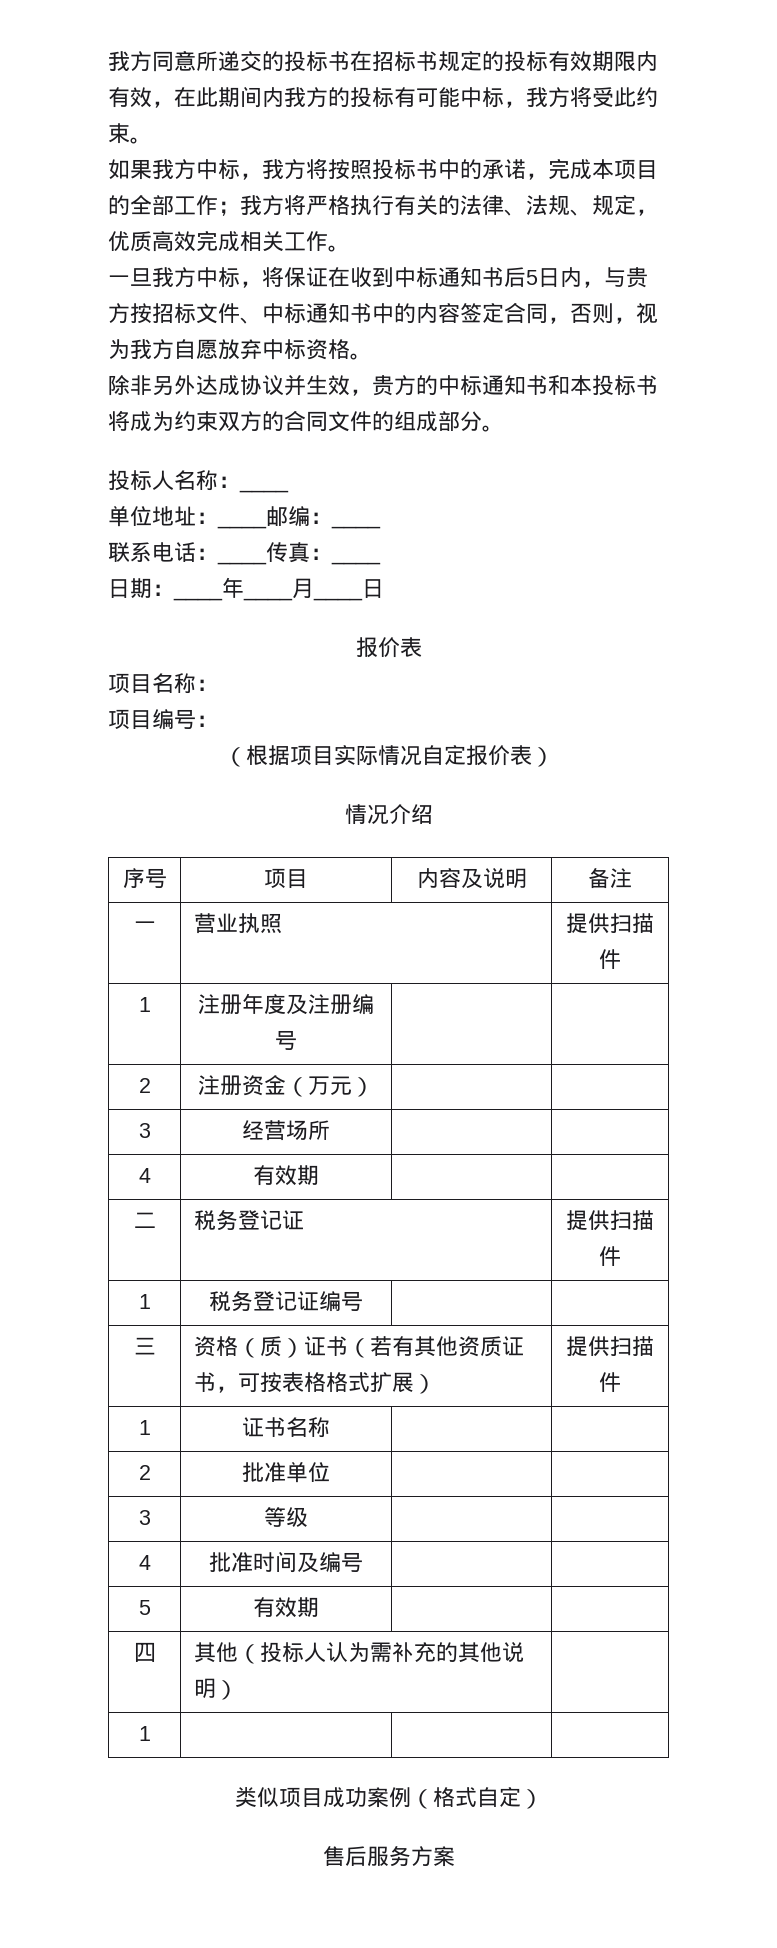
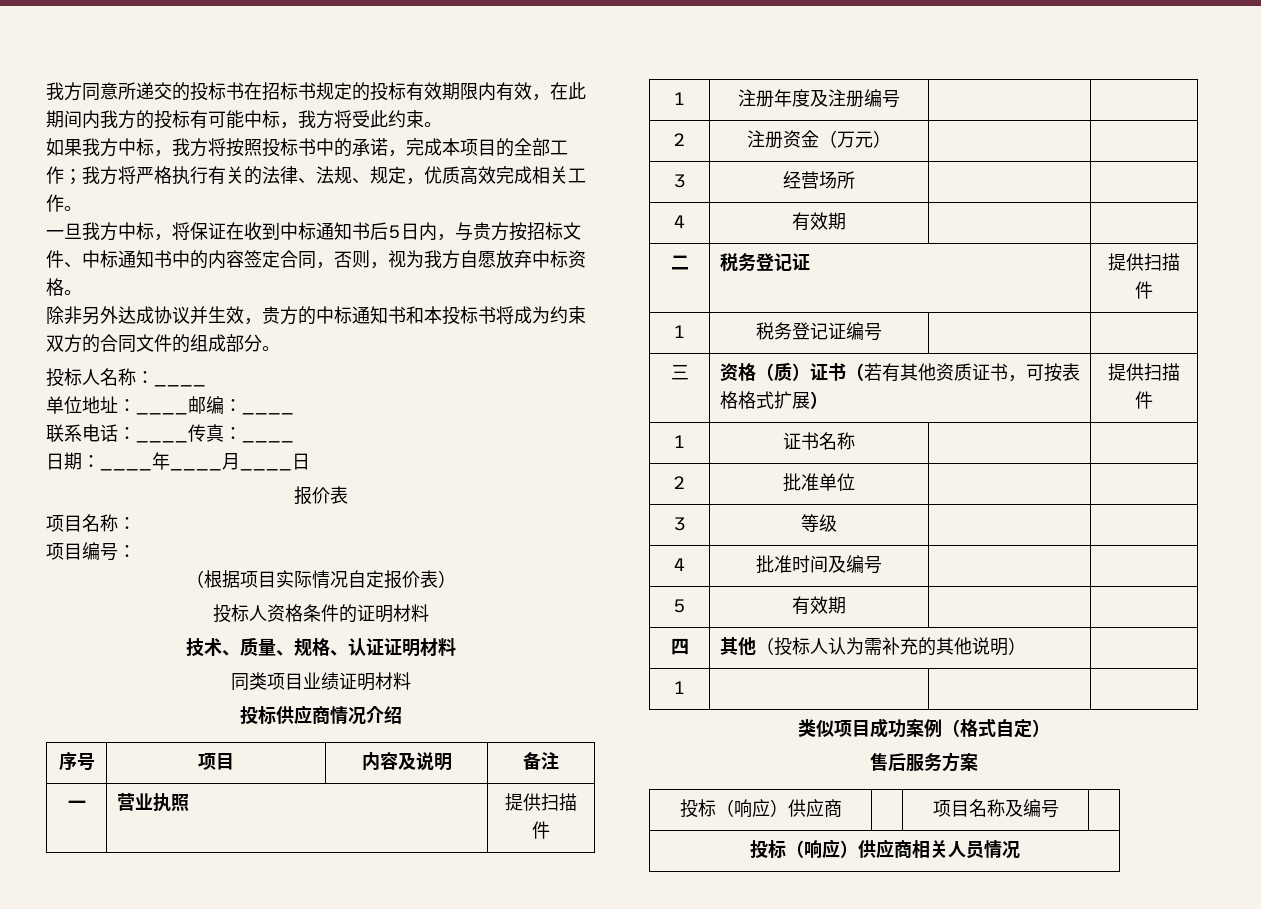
- 情况介绍
+ 投标人资格条件的证明材料
+ 技术、质量、规格、认证证明材料
+ 同类项目业绩证明材料
+ 投标供应商情况介绍
+ 投标（响应）供应商 | | 项目名称及编号 |
+ 投标（响应）供应商相关人员情况

